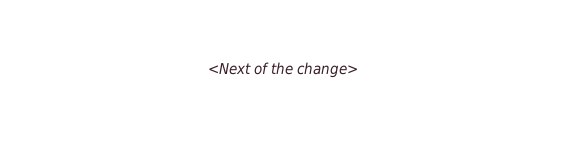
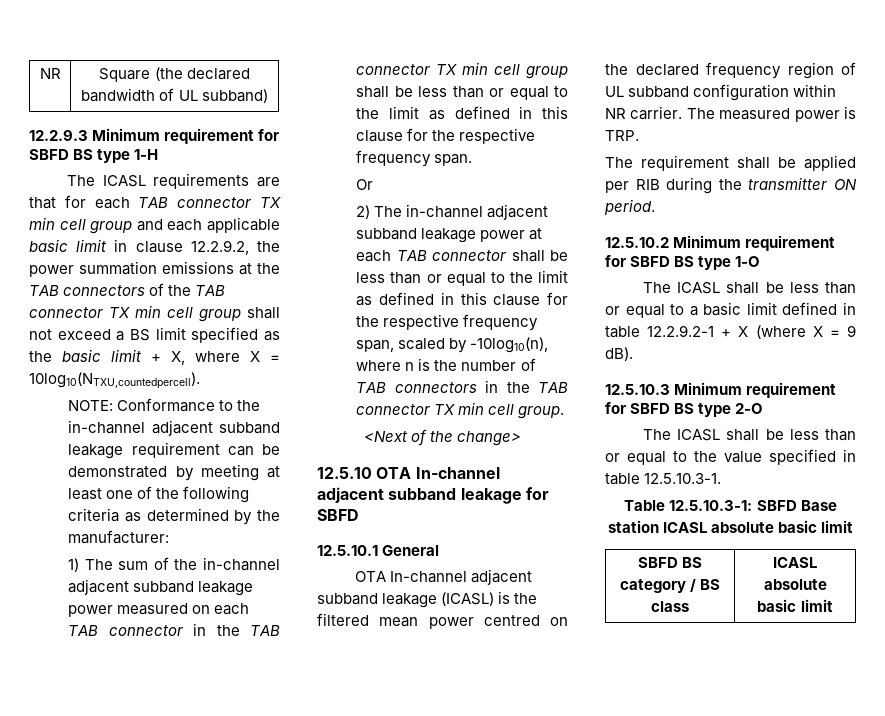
+ NR | Square (the declared bandwidth of UL subband)
+ 12.2.9.3 Minimum requirement for SBFD BS type 1-H
+ The ICASL requirements are that for each TAB connector TX min cell group and each applicable basic limit in clause 12.2.9.2, the power summation emissions at the TAB connectors of the TAB connector TX min cell group shall not exceed a BS limit specified as the basic limit + X, where X = 10log10(NTXU,countedpercell).
+ NOTE: Conformance to the in-channel adjacent subband leakage requirement can be demonstrated by meeting at least one of the following criteria as determined by the manufacturer:
+ 1) The sum of the in-channel adjacent subband leakage power measured on each TAB connector in the TAB connector TX min cell group shall be less than or equal to the limit as defined in this clause for the respective frequency span.
+ Or
+ 2) The in-channel adjacent subband leakage power at each TAB connector shall be less than or equal to the limit as defined in this clause for the respective frequency span, scaled by -10log10(n), where n is the number of TAB connectors in the TAB connector TX min cell group.
  <Next of the change>
+ 12.5.10 OTA In-channel adjacent subband leakage for SBFD
+ 12.5.10.1 General
+ OTA In-channel adjacent subband leakage (ICASL) is the filtered mean power centred on the declared frequency region of UL subband configuration within NR carrier. The measured power is TRP.
+ The requirement shall be applied per RIB during the transmitter ON period.
+ 12.5.10.2 Minimum requirement for SBFD BS type 1-O
+ The ICASL shall be less than or equal to a basic limit defined in table 12.2.9.2-1 + X (where X = 9 dB).
+ 12.5.10.3 Minimum requirement for SBFD BS type 2-O
+ The ICASL shall be less than or equal to the value specified in table 12.5.10.3-1.
+ Table 12.5.10.3-1: SBFD Base station ICASL absolute basic limit
+ SBFD BS category / BS class | ICASL absolute basic limit

